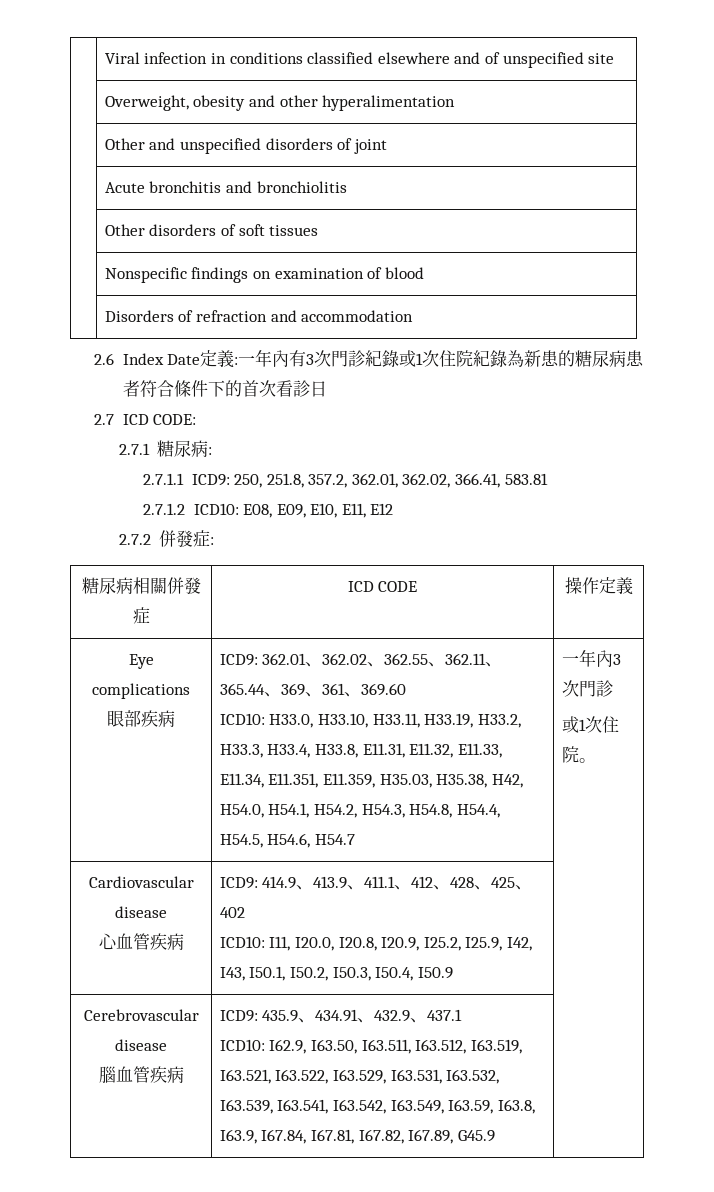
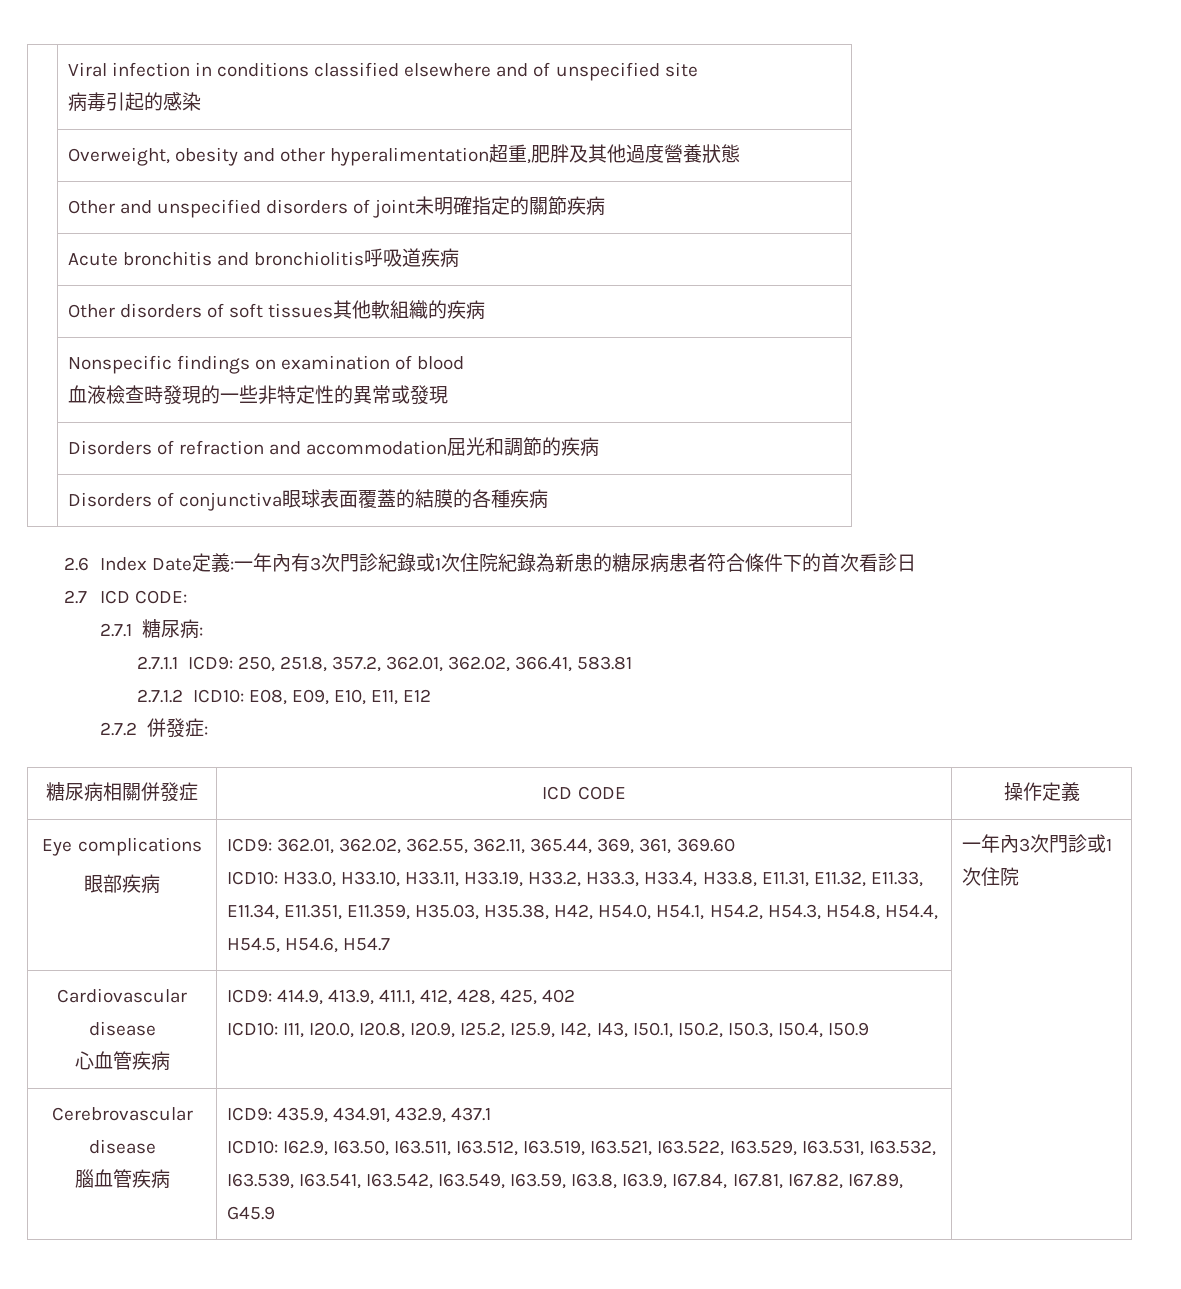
  | Viral infection in conditions classified elsewhere and of unspecified site
+ 病毒引起的感染
- | Overweight, obesity and other hyperalimentation
+ | Overweight, obesity and other hyperalimentation超重,肥胖及其他過度營養狀態
- | Other and unspecified disorders of joint
+ | Other and unspecified disorders of joint未明確指定的關節疾病
- | Acute bronchitis and bronchiolitis
+ | Acute bronchitis and bronchiolitis呼吸道疾病
- | Other disorders of soft tissues
+ | Other disorders of soft tissues其他軟組織的疾病
  | Nonspecific findings on examination of blood
+ 血液檢查時發現的一些非特定性的異常或發現
- | Disorders of refraction and accommodation
+ | Disorders of refraction and accommodation屈光和調節的疾病
+ | Disorders of conjunctiva眼球表面覆蓋的結膜的各種疾病
- ICD9: 362.01、362.02、362.55、362.11、365.44、369、361、369.60
+ ICD9: 362.01, 362.02, 362.55, 362.11, 365.44, 369, 361, 369.60
- 一年內3次門診
- 或1次住院。
+ 一年內3次門診或1次住院
  Cardiovascular disease
- 心血管疾病 | ICD9: 414.9、413.9、411.1、412、428、425、402
+ 心血管疾病 | ICD9: 414.9, 413.9, 411.1, 412, 428, 425, 402
  Cerebrovascular disease
- 腦血管疾病 | ICD9: 435.9、434.91、432.9、437.1
+ 腦血管疾病 | ICD9: 435.9, 434.91, 432.9, 437.1

